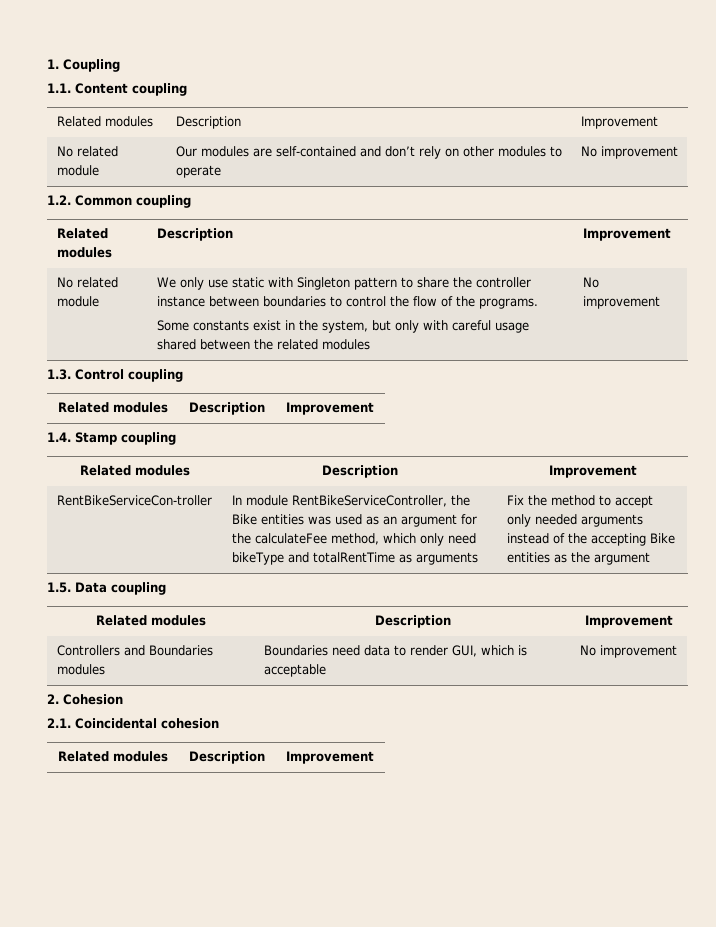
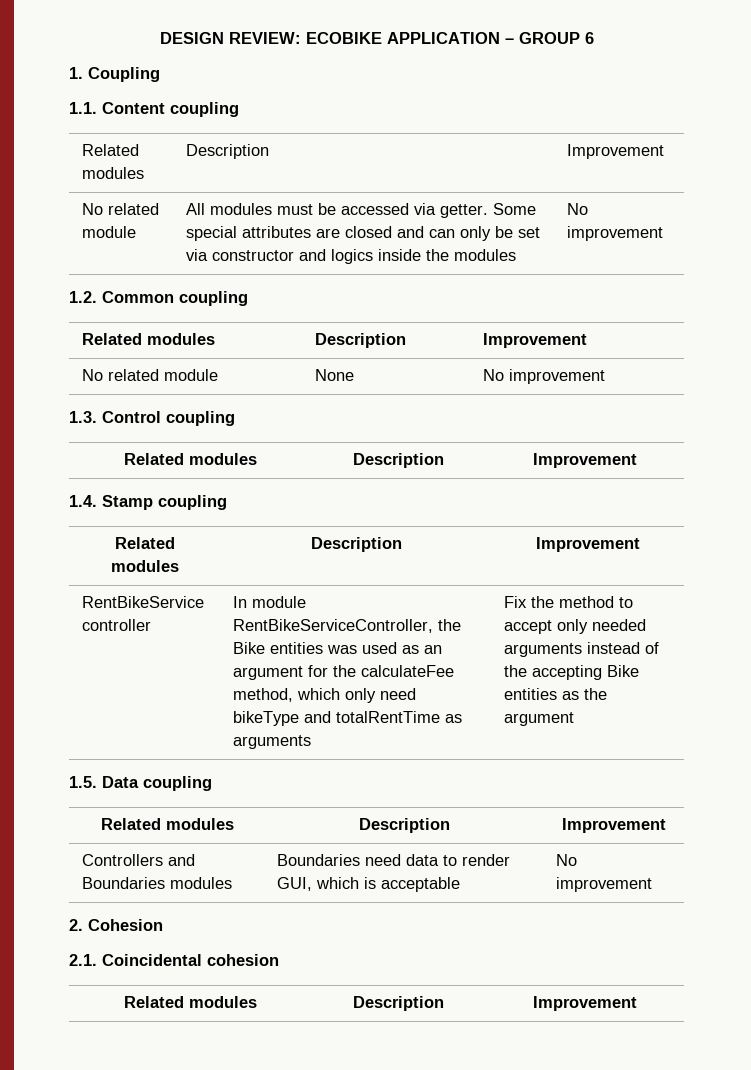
+ DESIGN REVIEW: ECOBIKE APPLICATION – GROUP 6
- No related module | Our modules are self-contained and don’t rely on other modules to operate | No improvement
+ No related module | All modules must be accessed via getter. Some special attributes are closed and can only be set via constructor and logics inside the modules | No improvement
- We only use static with Singleton pattern to share the controller instance between boundaries to control the flow of the programs.
- Some constants exist in the system, but only with careful usage shared between the related modules
+ None
- RentBikeServiceCon-troller
+ RentBikeService controller

